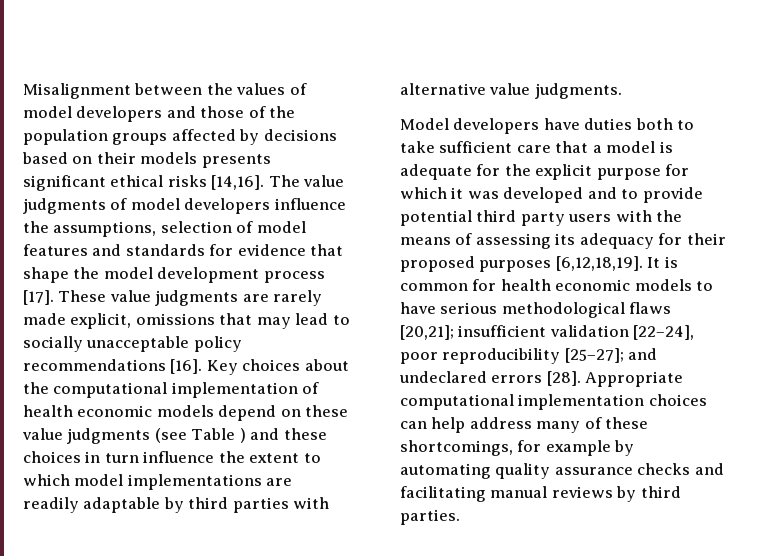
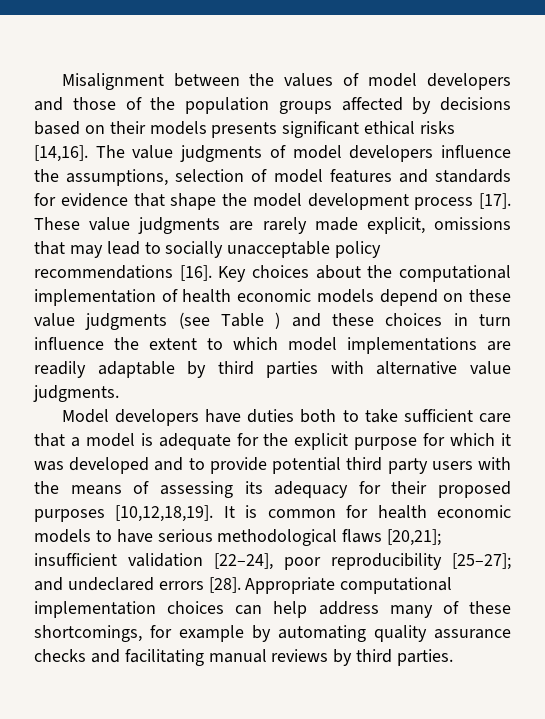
- Model developers have duties both to take sufficient care that a model is adequate for the explicit purpose for which it was developed and to provide potential third party users with the means of assessing its adequacy for their proposed purposes [6,12,18,19].
+ Model developers have duties both to take sufficient care that a model is adequate for the explicit purpose for which it was developed and to provide potential third party users with the means of assessing its adequacy for their proposed purposes [10,12,18,19].

